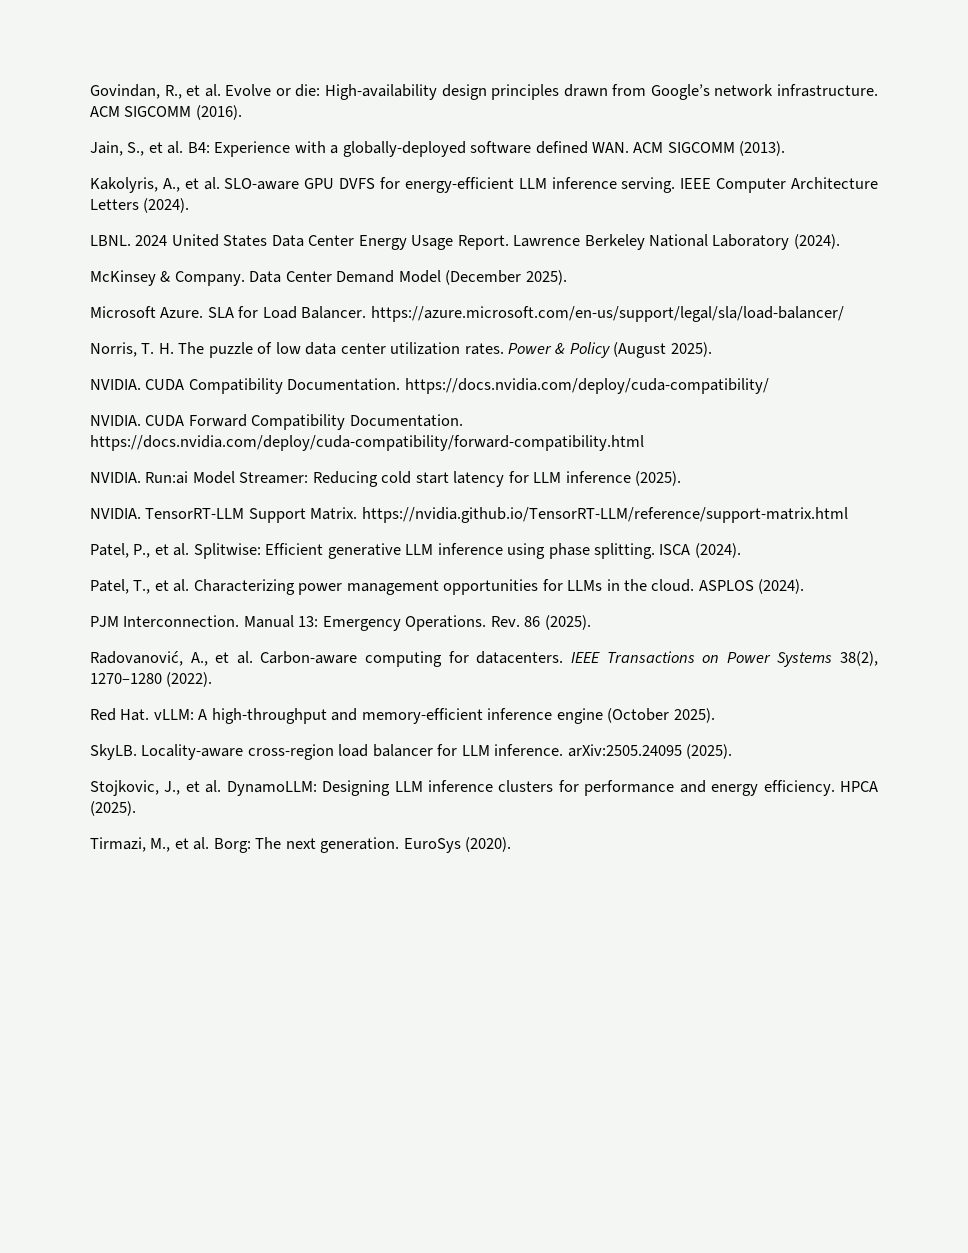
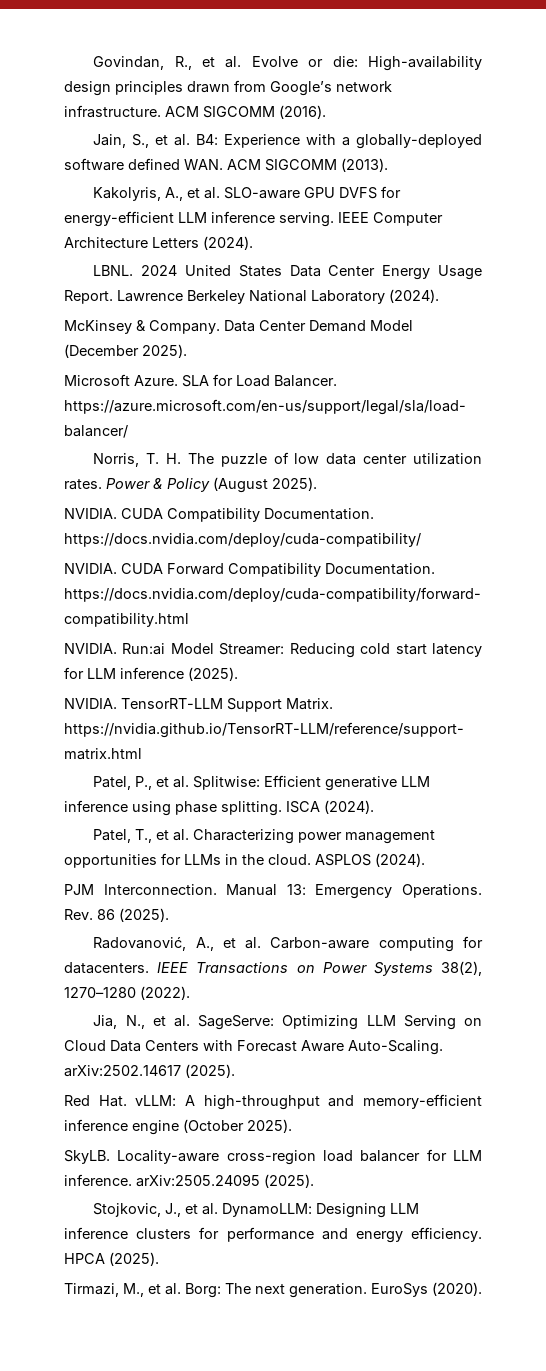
+ Jia, N., et al. SageServe: Optimizing LLM Serving on Cloud Data Centers with Forecast Aware Auto-Scaling. arXiv:2502.14617 (2025).

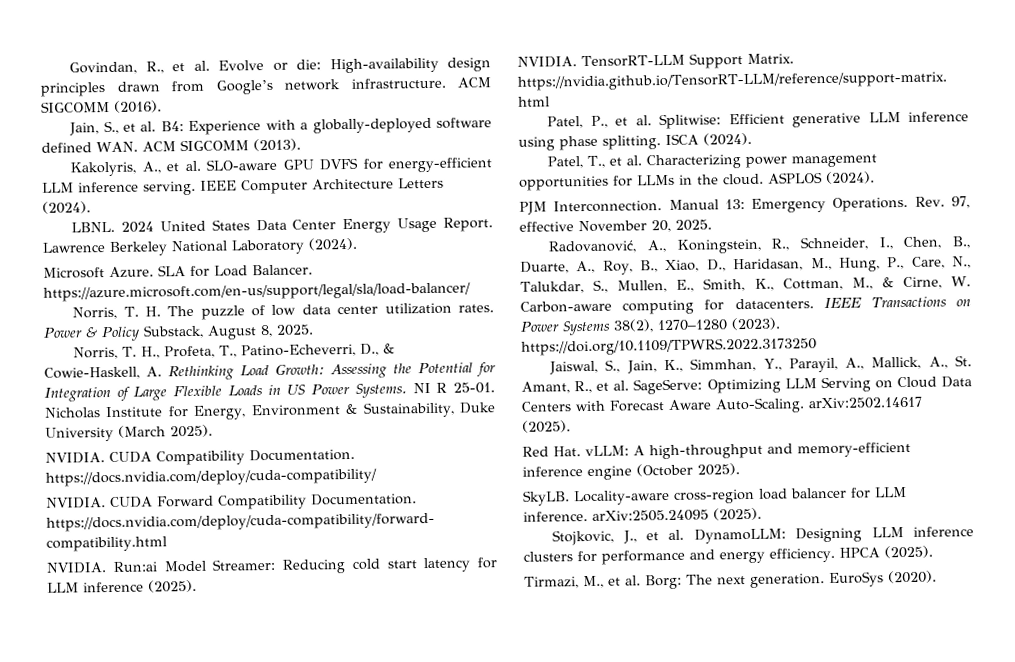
- McKinsey & Company. Data Center Demand Model (December 2025).
- Power & Policy (August 2025).
+ Power & Policy Substack, August 8, 2025.
+ Norris, T. H., Profeta, T., Patino-Echeverri, D., & Cowie-Haskell, A. Rethinking Load Growth: Assessing the Potential for Integration of Large Flexible Loads in US Power Systems. NI R 25-01. Nicholas Institute for Energy, Environment & Sustainability, Duke University (March 2025).
- Rev. 86 (2025).
- Radovanović, A., et al. Carbon-aware computing for datacenters.
+ Rev. 97, effective November 20, 2025.
+ Radovanović, A., Koningstein, R., Schneider, I., Chen, B., Duarte, A., Roy, B., Xiao, D., Haridasan, M., Hung, P., Care, N., Talukdar, S., Mullen, E., Smith, K., Cottman, M., & Cirne, W. Carbon-aware computing for datacenters.
- IEEE Transactions on Power Systems 38(2), 1270–1280 (2022).
- Jia, N., et al. SageServe: Optimizing LLM Serving on Cloud Data Centers with Forecast Aware Auto-Scaling. arXiv:2502.14617 (2025).
+ IEEE Transactions on Power Systems 38(2), 1270–1280 (2023). https://doi.org/10.1109/TPWRS.2022.3173250
+ Jaiswal, S., Jain, K., Simmhan, Y., Parayil, A., Mallick, A., St. Amant, R., et al. SageServe: Optimizing LLM Serving on Cloud Data Centers with Forecast Aware Auto-Scaling. arXiv:2502.14617 (2025).

